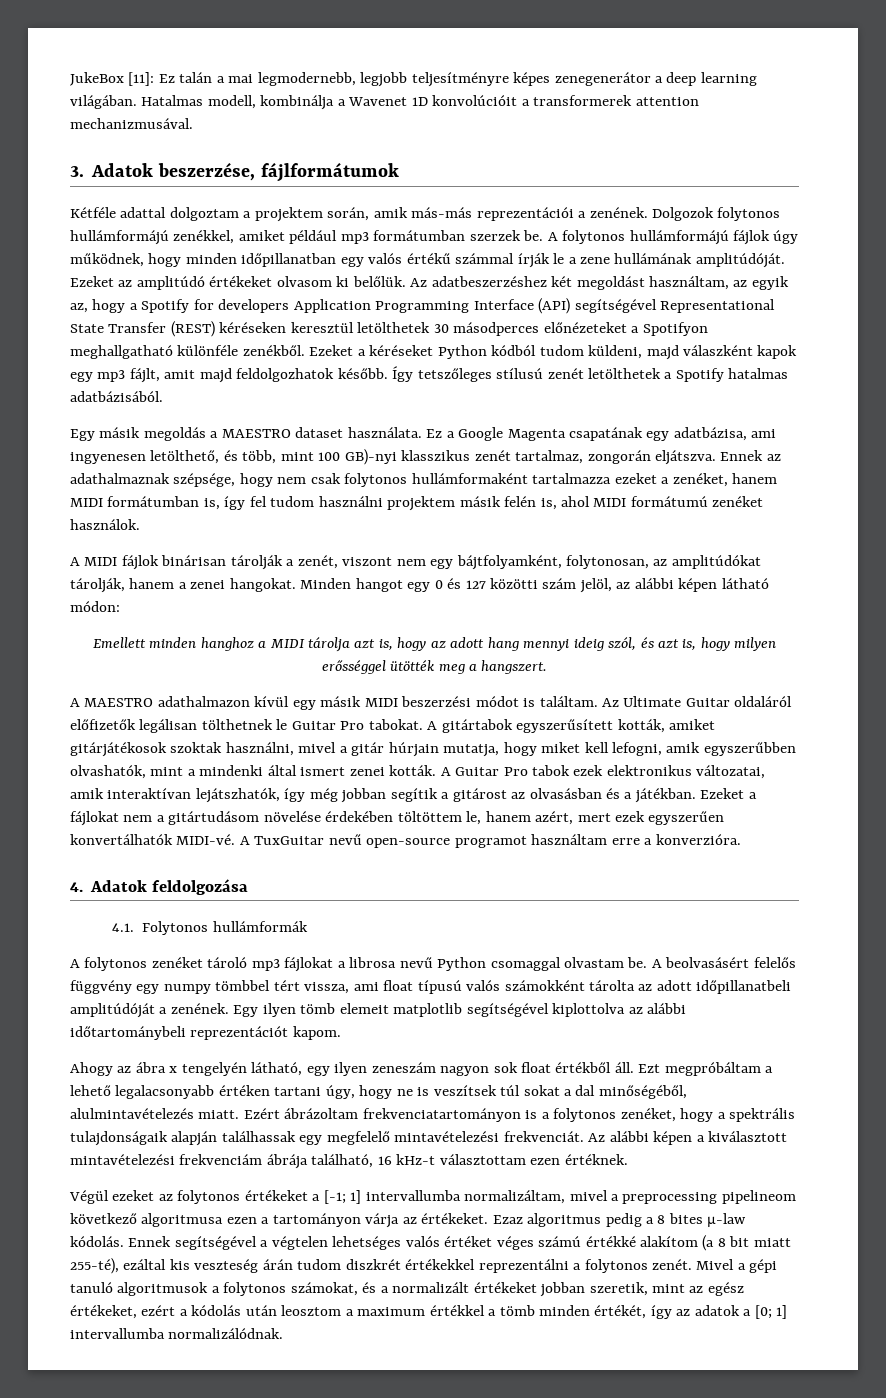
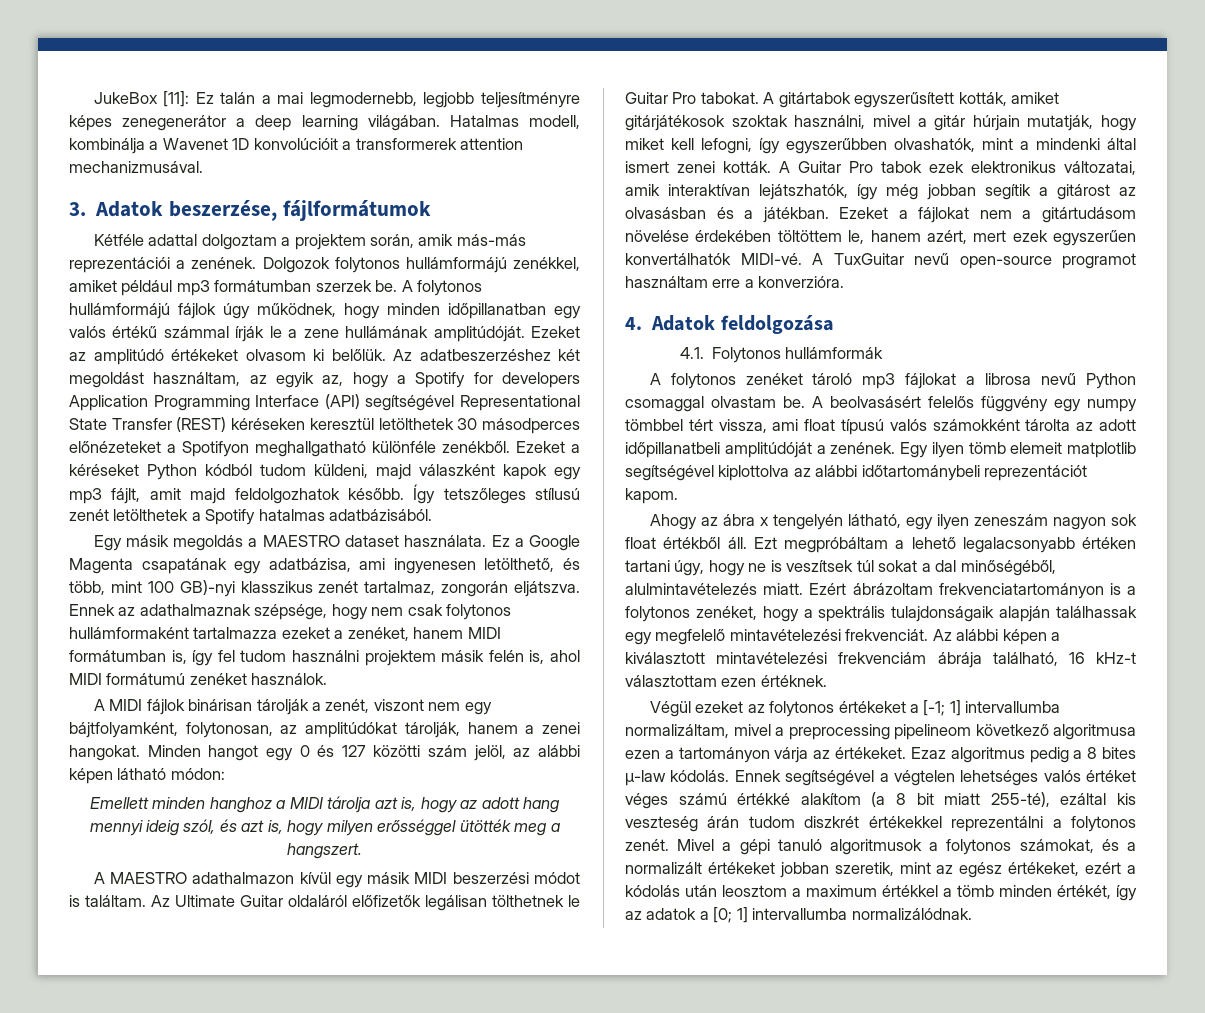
- A gitártabok egyszerűsített kották, amiket gitárjátékosok szoktak használni, mivel a gitár húrjain mutatja, hogy miket kell lefogni, amik egyszerűbben olvashatók, mint a mindenki által ismert zenei kották.
+ A gitártabok egyszerűsített kották, amiket gitárjátékosok szoktak használni, mivel a gitár húrjain mutatják, hogy miket kell lefogni, így egyszerűbben olvashatók, mint a mindenki által ismert zenei kották.

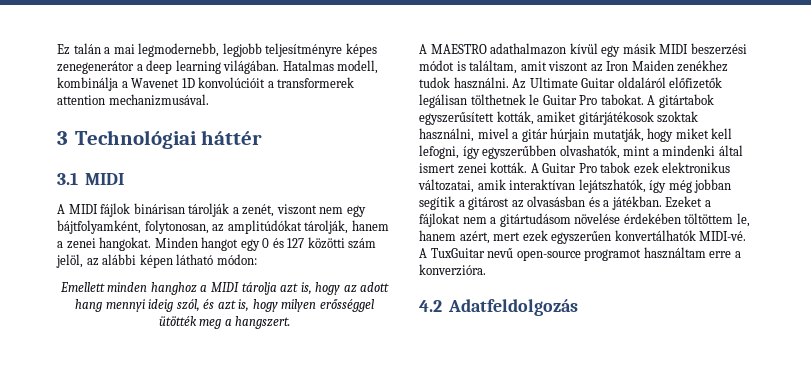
- JukeBox [11]: Ez talán a mai legmodernebb, legjobb teljesítményre képes zenegenerátor a deep learning világában.
+ Ez talán a mai legmodernebb, legjobb teljesítményre képes zenegenerátor a deep learning világában.
- 3. Adatok beszerzése, fájlformátumok
- Kétféle adattal dolgoztam a projektem során, amik más-más reprezentációi a zenének. Dolgozok folytonos hullámformájú zenékkel, amiket például mp3 formátumban szerzek be. A folytonos hullámformájú fájlok úgy működnek, hogy minden időpillanatban egy valós értékű számmal írják le a zene hullámának amplitúdóját. Ezeket az amplitúdó értékeket olvasom ki belőlük. Az adatbeszerzéshez két megoldást használtam, az egyik az, hogy a Spotify for developers Application Programming Interface (API) segítségével Representational State Transfer (REST) kéréseken keresztül letölthetek 30 másodperces előnézeteket a Spotifyon meghallgatható különféle zenékből. Ezeket a kéréseket Python kódból tudom küldeni, majd válaszként kapok egy mp3 fájlt, amit majd feldolgozhatok később. Így tetszőleges stílusú zenét letölthetek a Spotify hatalmas adatbázisából.
- Egy másik megoldás a MAESTRO dataset használata. Ez a Google Magenta csapatának egy adatbázisa, ami ingyenesen letölthető, és több, mint 100 GB)-nyi klasszikus zenét tartalmaz, zongorán eljátszva. Ennek az adathalmaznak szépsége, hogy nem csak folytonos hullámformaként tartalmazza ezeket a zenéket, hanem MIDI formátumban is, így fel tudom használni projektem másik felén is, ahol MIDI formátumú zenéket használok.
+ 3 Technológiai háttér
+ 3.1 MIDI
- A MAESTRO adathalmazon kívül egy másik MIDI beszerzési módot is találtam.
+ A MAESTRO adathalmazon kívül egy másik MIDI beszerzési módot is találtam, amit viszont az Iron Maiden zenékhez tudok használni.
- 4. Adatok feldolgozása
- 4.1. Folytonos hullámformák
- A folytonos zenéket tároló mp3 fájlokat a librosa nevű Python csomaggal olvastam be. A beolvasásért felelős függvény egy numpy tömbbel tért vissza, ami float típusú valós számokként tárolta az adott időpillanatbeli amplitúdóját a zenének. Egy ilyen tömb elemeit matplotlib segítségével kiplottolva az alábbi időtartománybeli reprezentációt kapom.
- Ahogy az ábra x tengelyén látható, egy ilyen zeneszám nagyon sok float értékből áll. Ezt megpróbáltam a lehető legalacsonyabb értéken tartani úgy, hogy ne is veszítsek túl sokat a dal minőségéből, alulmintavételezés miatt. Ezért ábrázoltam frekvenciatartományon is a folytonos zenéket, hogy a spektrális tulajdonságaik alapján találhassak egy megfelelő mintavételezési frekvenciát. Az alábbi képen a kiválasztott mintavételezési frekvenciám ábrája található, 16 kHz-t választottam ezen értéknek.
- Végül ezeket az folytonos értékeket a [-1; 1] intervallumba normalizáltam, mivel a preprocessing pipelineom következő algoritmusa ezen a tartományon várja az értékeket. Ezaz algoritmus pedig a 8 bites μ-law kódolás. Ennek segítségével a végtelen lehetséges valós értéket véges számú értékké alakítom (a 8 bit miatt 255-té), ezáltal kis veszteség árán tudom diszkrét értékekkel reprezentálni a folytonos zenét. Mivel a gépi tanuló algoritmusok a folytonos számokat, és a normalizált értékeket jobban szeretik, mint az egész értékeket, ezért a kódolás után leosztom a maximum értékkel a tömb minden értékét, így az adatok a [0; 1] intervallumba normalizálódnak.
+ 4.2 Adatfeldolgozás

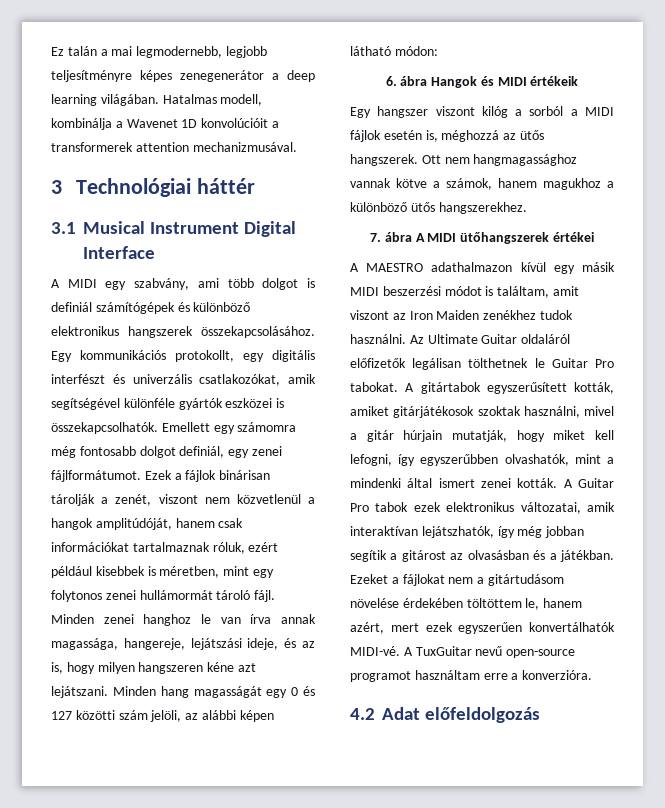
- 3.1 MIDI
- A MIDI fájlok binárisan tárolják a zenét, viszont nem egy bájtfolyamként, folytonosan, az amplitúdókat tárolják, hanem a zenei hangokat. Minden hangot egy 0 és 127 közötti szám jelöl, az alábbi képen látható módon:
+ 3.1 Musical Instrument Digital Interface
+ A MIDI egy szabvány, ami több dolgot is definiál számítógépek és különböző elektronikus hangszerek összekapcsolásához. Egy kommunikációs protokollt, egy digitális interfészt és univerzális csatlakozókat, amik segítségével különféle gyártók eszközei is összekapcsolhatók. Emellett egy számomra még fontosabb dolgot definiál, egy zenei fájlformátumot. Ezek a fájlok binárisan tárolják a zenét, viszont nem közvetlenül a hangok amplitúdóját, hanem csak információkat tartalmaznak róluk, ezért például kisebbek is méretben, mint egy folytonos zenei hullámormát tároló fájl. Minden zenei hanghoz le van írva annak magassága, hangereje, lejátszási ideje, és az is, hogy milyen hangszeren kéne azt lejátszani. Minden hang magasságát egy 0 és 127 közötti szám jelöli, az alábbi képen látható módon:
- Emellett minden hanghoz a MIDI tárolja azt is, hogy az adott hang mennyi ideig szól, és azt is, hogy milyen erősséggel ütötték meg a hangszert.
+ 6. ábra Hangok és MIDI értékeik
+ Egy hangszer viszont kilóg a sorból a MIDI fájlok esetén is, méghozzá az ütős hangszerek. Ott nem hangmagassághoz vannak kötve a számok, hanem magukhoz a különböző ütős hangszerekhez.
+ 7. ábra A MIDI ütőhangszerek értékei
- 4.2 Adatfeldolgozás
+ 4.2 Adat előfeldolgozás

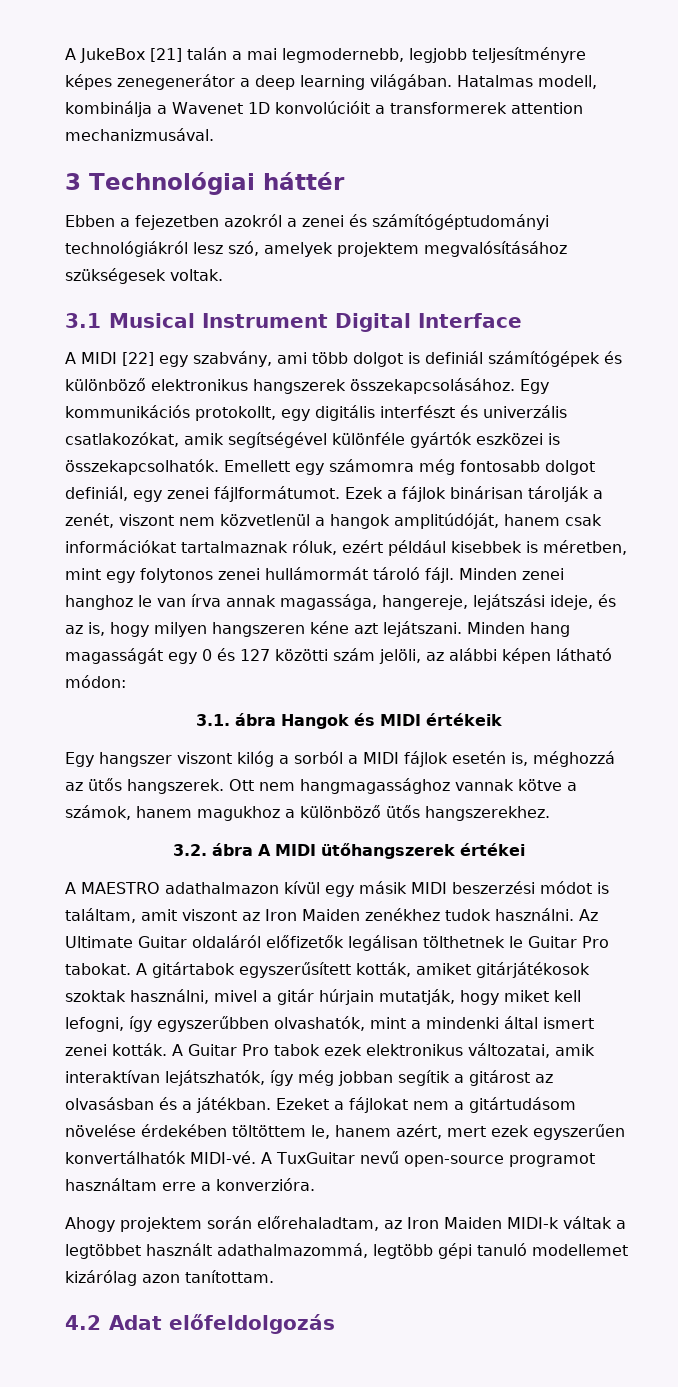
- Ez talán a mai legmodernebb, legjobb teljesítményre képes zenegenerátor a deep learning világában.
+ A JukeBox [21] talán a mai legmodernebb, legjobb teljesítményre képes zenegenerátor a deep learning világában.
+ Ebben a fejezetben azokról a zenei és számítógéptudományi technológiákról lesz szó, amelyek projektem megvalósításához szükségesek voltak.
- A MIDI egy szabvány, ami több dolgot is definiál számítógépek és különböző elektronikus hangszerek összekapcsolásához.
+ A MIDI [22] egy szabvány, ami több dolgot is definiál számítógépek és különböző elektronikus hangszerek összekapcsolásához.
- 6. ábra Hangok és MIDI értékeik
+ 3.1. ábra Hangok és MIDI értékeik
- 7. ábra A MIDI ütőhangszerek értékei
+ 3.2. ábra A MIDI ütőhangszerek értékei
+ Ahogy projektem során előrehaladtam, az Iron Maiden MIDI-k váltak a legtöbbet használt adathalmazommá, legtöbb gépi tanuló modellemet kizárólag azon tanítottam.

